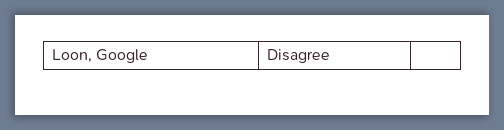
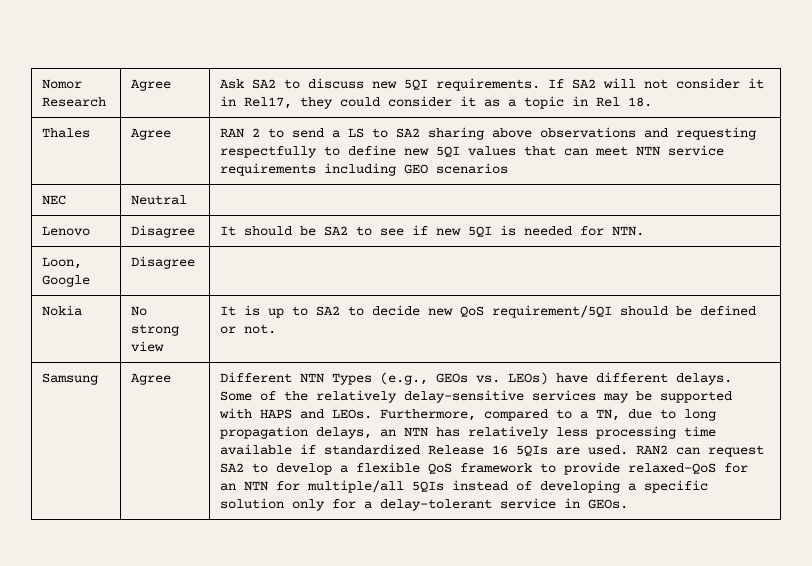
+ Nomor Research | Agree | Ask SA2 to discuss new 5QI requirements. If SA2 will not consider it in Rel17, they could consider it as a topic in Rel 18.
+ Thales | Agree | RAN 2 to send a LS to SA2 sharing above observations and requesting respectfully to define new 5QI values that can meet NTN service requirements including GEO scenarios
+ NEC | Neutral |
+ Lenovo | Disagree | It should be SA2 to see if new 5QI is needed for NTN.
  Loon, Google | Disagree |
+ Nokia | No strong view | It is up to SA2 to decide new QoS requirement/5QI should be defined or not.
+ Samsung | Agree | Different NTN Types (e.g., GEOs vs. LEOs) have different delays. Some of the relatively delay-sensitive services may be supported with HAPS and LEOs. Furthermore, compared to a TN, due to long propagation delays, an NTN has relatively less processing time available if standardized Release 16 5QIs are used. RAN2 can request SA2 to develop a flexible QoS framework to provide relaxed-QoS for an NTN for multiple/all 5QIs instead of developing a specific solution only for a delay-tolerant service in GEOs.

